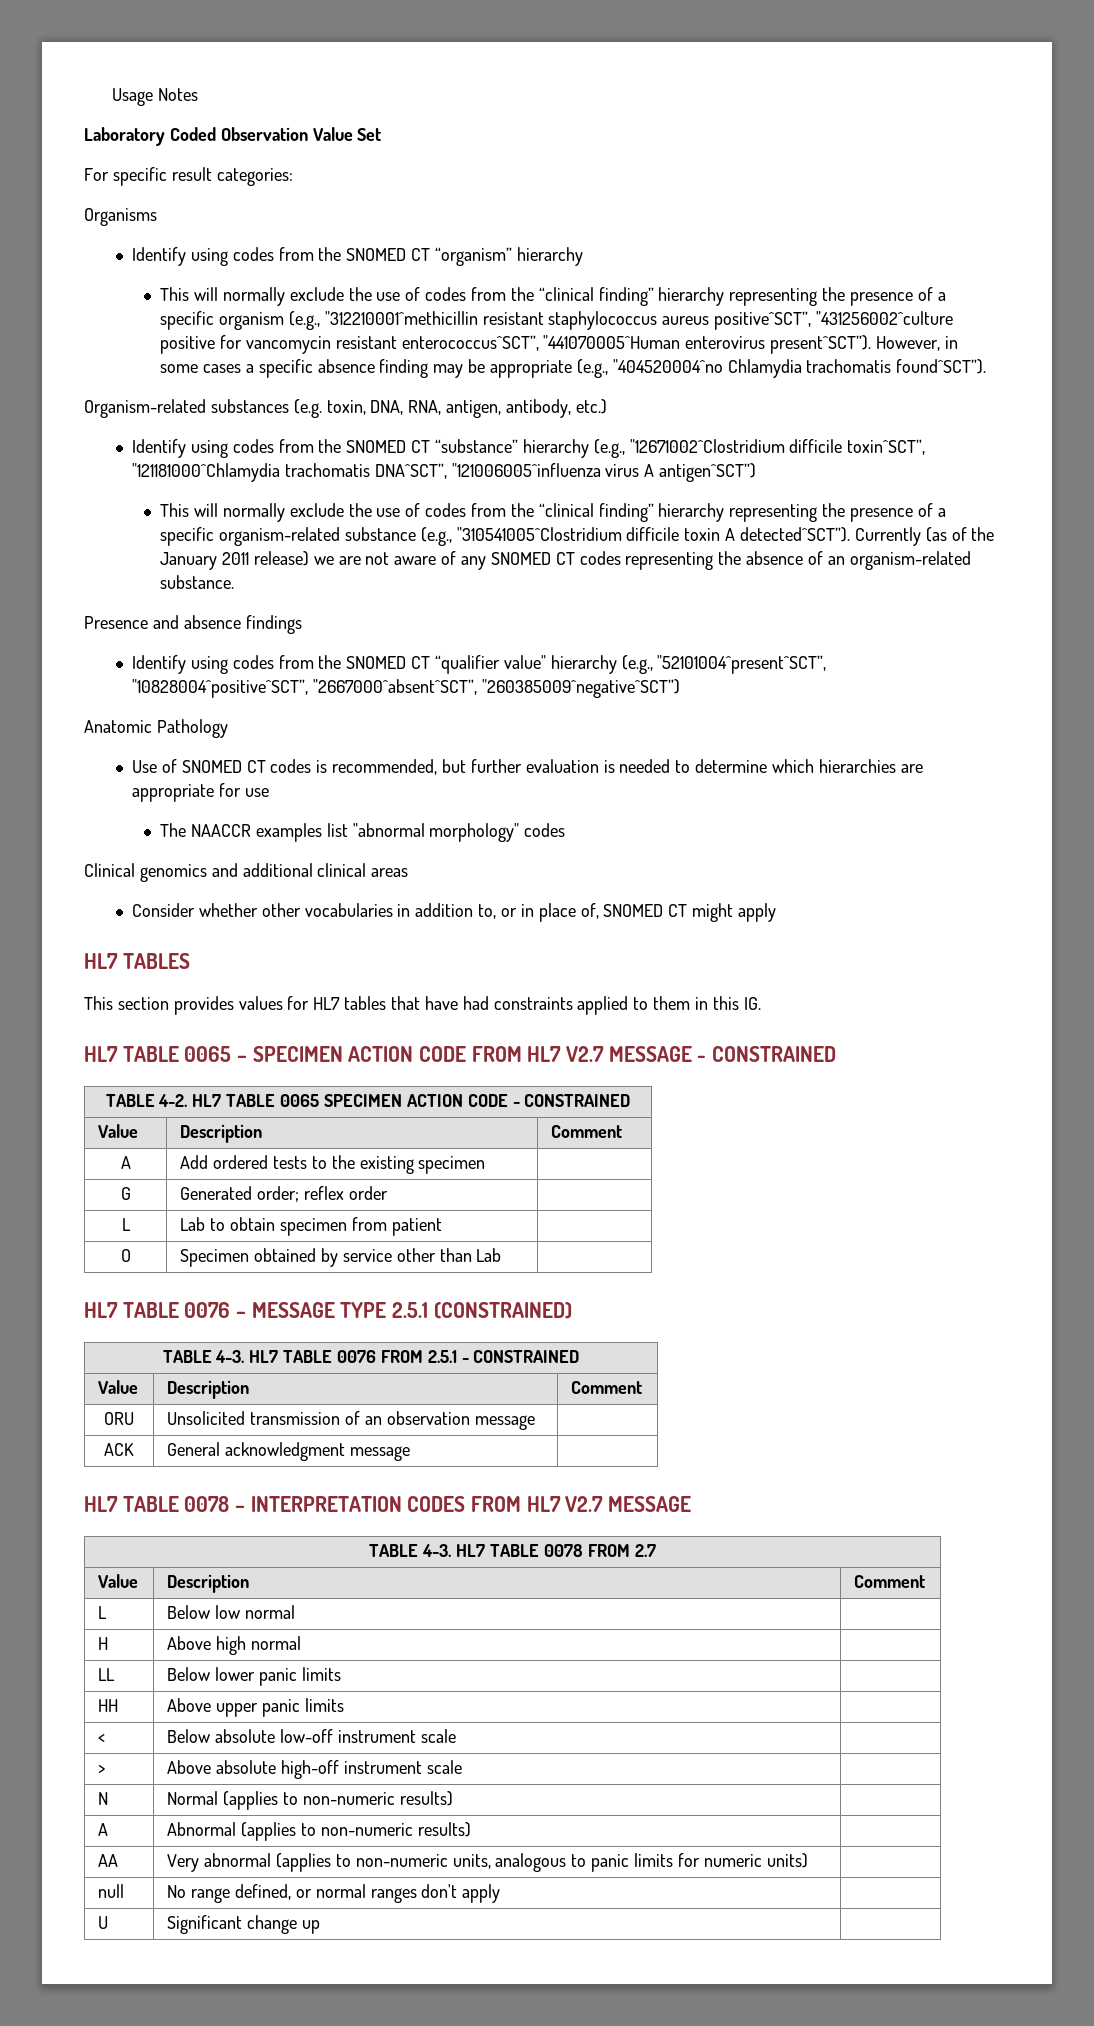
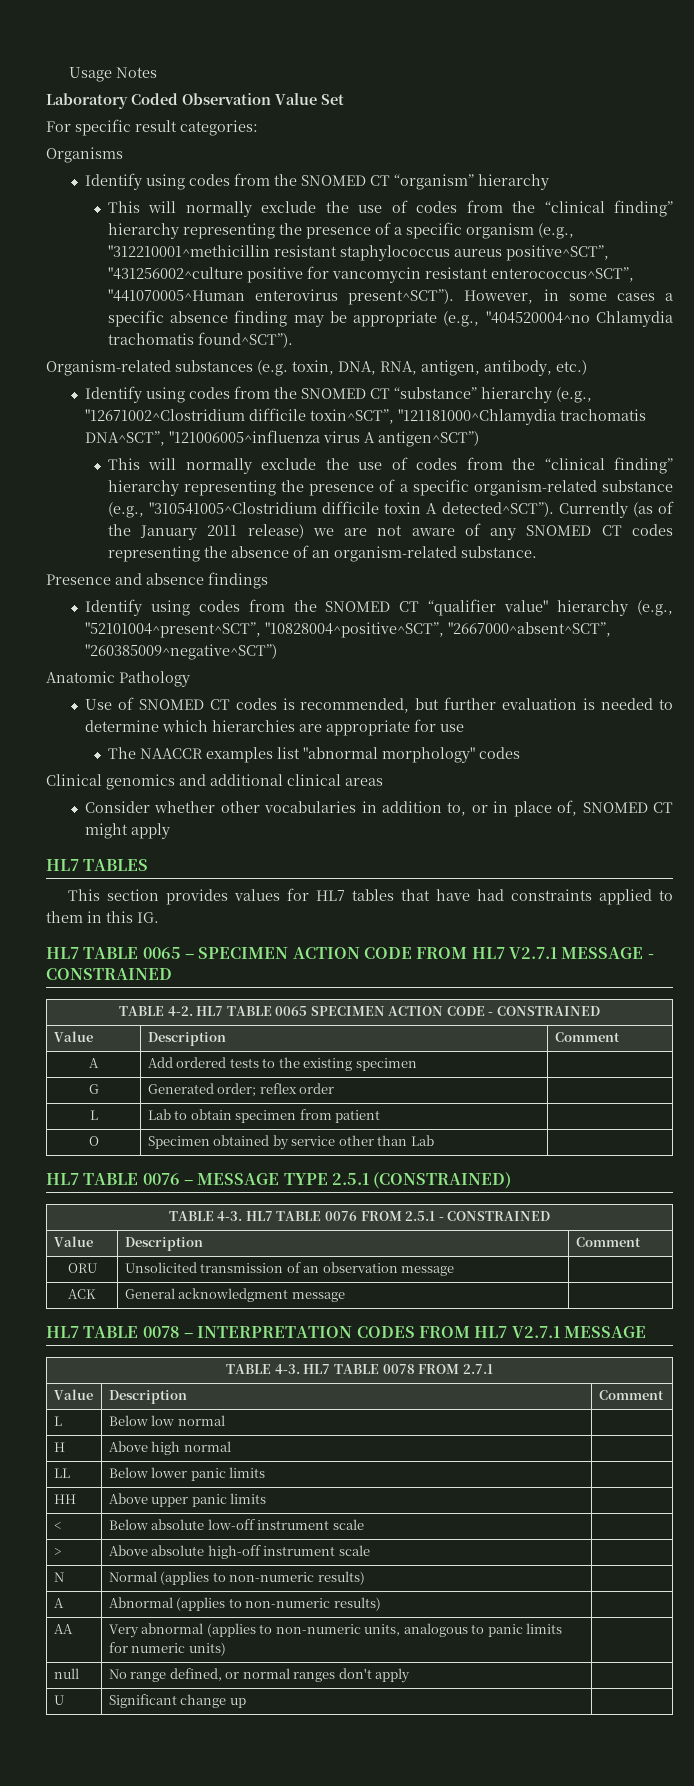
- HL7 TABLE 0065 – SPECIMEN ACTION CODE FROM HL7 V2.7 MESSAGE - CONSTRAINED
+ HL7 TABLE 0065 – SPECIMEN ACTION CODE FROM HL7 V2.7.1 MESSAGE - CONSTRAINED
- HL7 TABLE 0078 – INTERPRETATION CODES FROM HL7 V2.7 MESSAGE
+ HL7 TABLE 0078 – INTERPRETATION CODES FROM HL7 V2.7.1 MESSAGE
- TABLE 4-3. HL7 TABLE 0078 FROM 2.7
+ TABLE 4-3. HL7 TABLE 0078 FROM 2.7.1

